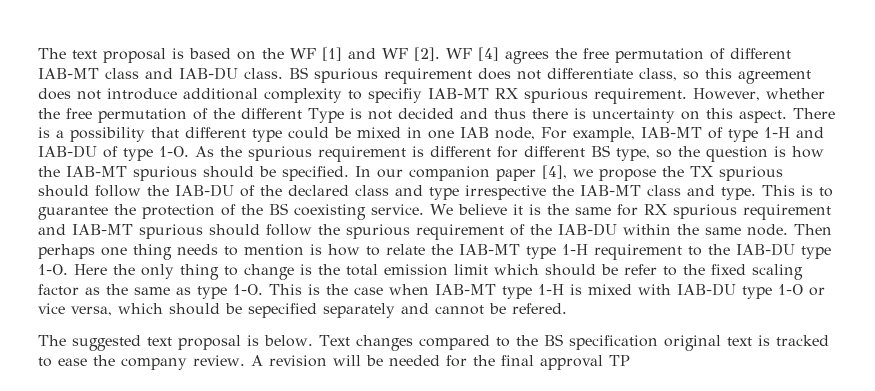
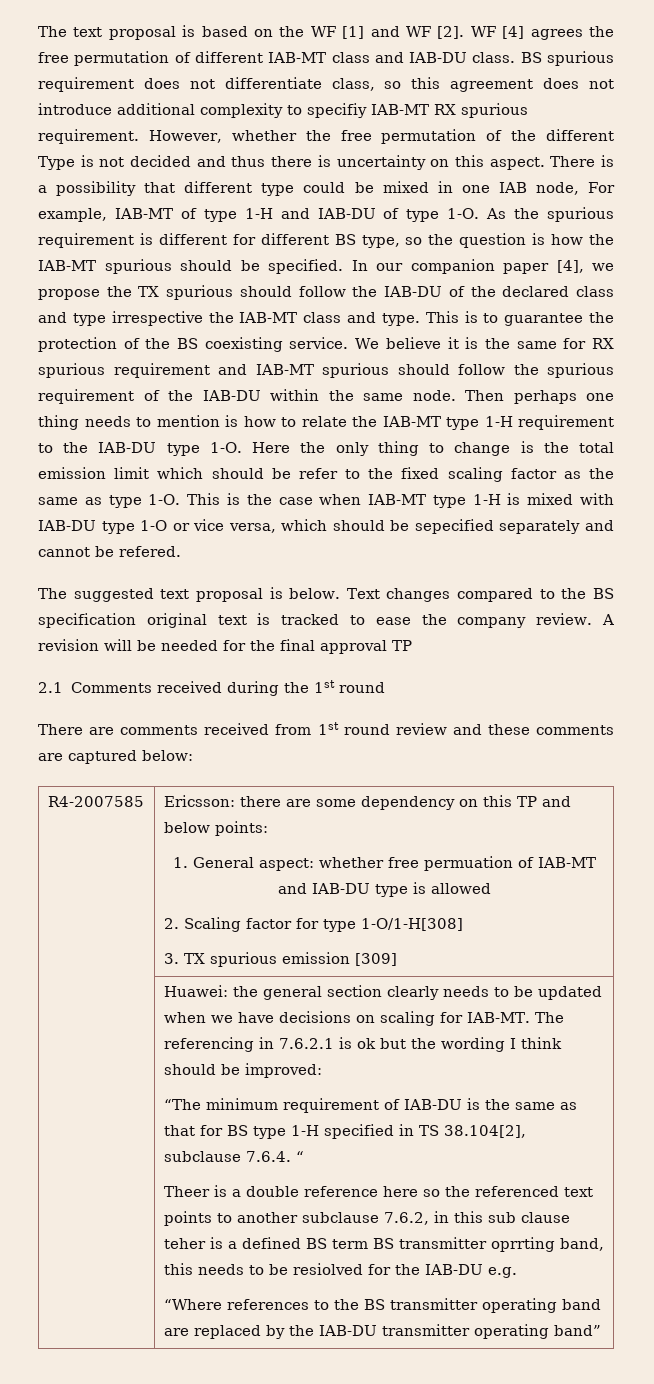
+ 2.1 Comments received during the 1st round
+ There are comments received from 1st round review and these comments are captured below:
+ R4-2007585 | Ericsson: there are some dependency on this TP and below points:
+ 1. General aspect: whether free permuation of IAB-MT and IAB-DU type is allowed
+ 2. Scaling factor for type 1-O/1-H[308]
+ 3. TX spurious emission [309]
+ | Huawei: the general section clearly needs to be updated when we have decisions on scaling for IAB-MT. The referencing in 7.6.2.1 is ok but the wording I think should be improved:
+ “The minimum requirement of IAB-DU is the same as that for BS type 1-H specified in TS 38.104[2], subclause 7.6.4. “
+ Theer is a double reference here so the referenced text points to another subclause 7.6.2, in this sub clause teher is a defined BS term BS transmitter oprrting band, this needs to be resiolved for the IAB-DU e.g.
+ “Where references to the BS transmitter operating band are replaced by the IAB-DU transmitter operating band”

